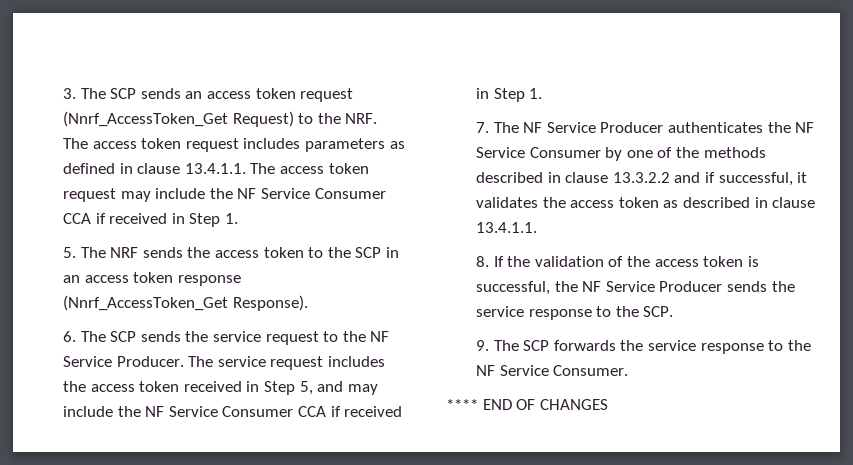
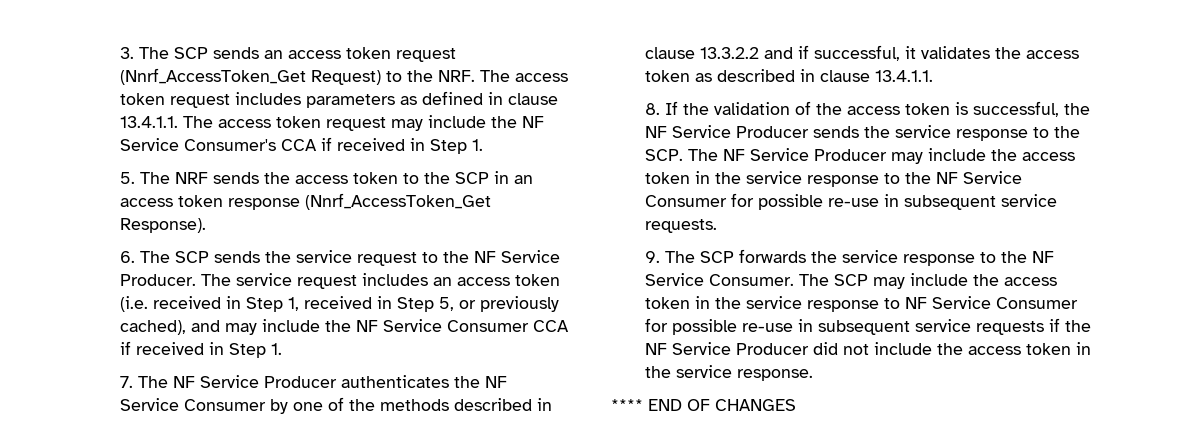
- 3. The SCP sends an access token request (Nnrf_AccessToken_Get Request) to the NRF. The access token request includes parameters as defined in clause 13.4.1.1. The access token request may include the NF Service Consumer CCA if received in Step 1.
+ 3. The SCP sends an access token request (Nnrf_AccessToken_Get Request) to the NRF. The access token request includes parameters as defined in clause 13.4.1.1. The access token request may include the NF Service Consumer's CCA if received in Step 1.
- The service request includes the access token received in Step 5, and may include the NF Service Consumer CCA if received in Step 1.
+ The service request includes an access token (i.e. received in Step 1, received in Step 5, or previously cached), and may include the NF Service Consumer CCA if received in Step 1.
- 8. If the validation of the access token is successful, the NF Service Producer sends the service response to the SCP.
+ 8. If the validation of the access token is successful, the NF Service Producer sends the service response to the SCP. The NF Service Producer may include the access token in the service response to the NF Service Consumer for possible re-use in subsequent service requests.
+ The SCP may include the access token in the service response to NF Service Consumer for possible re-use in subsequent service requests if the NF Service Producer did not include the access token in the service response.

